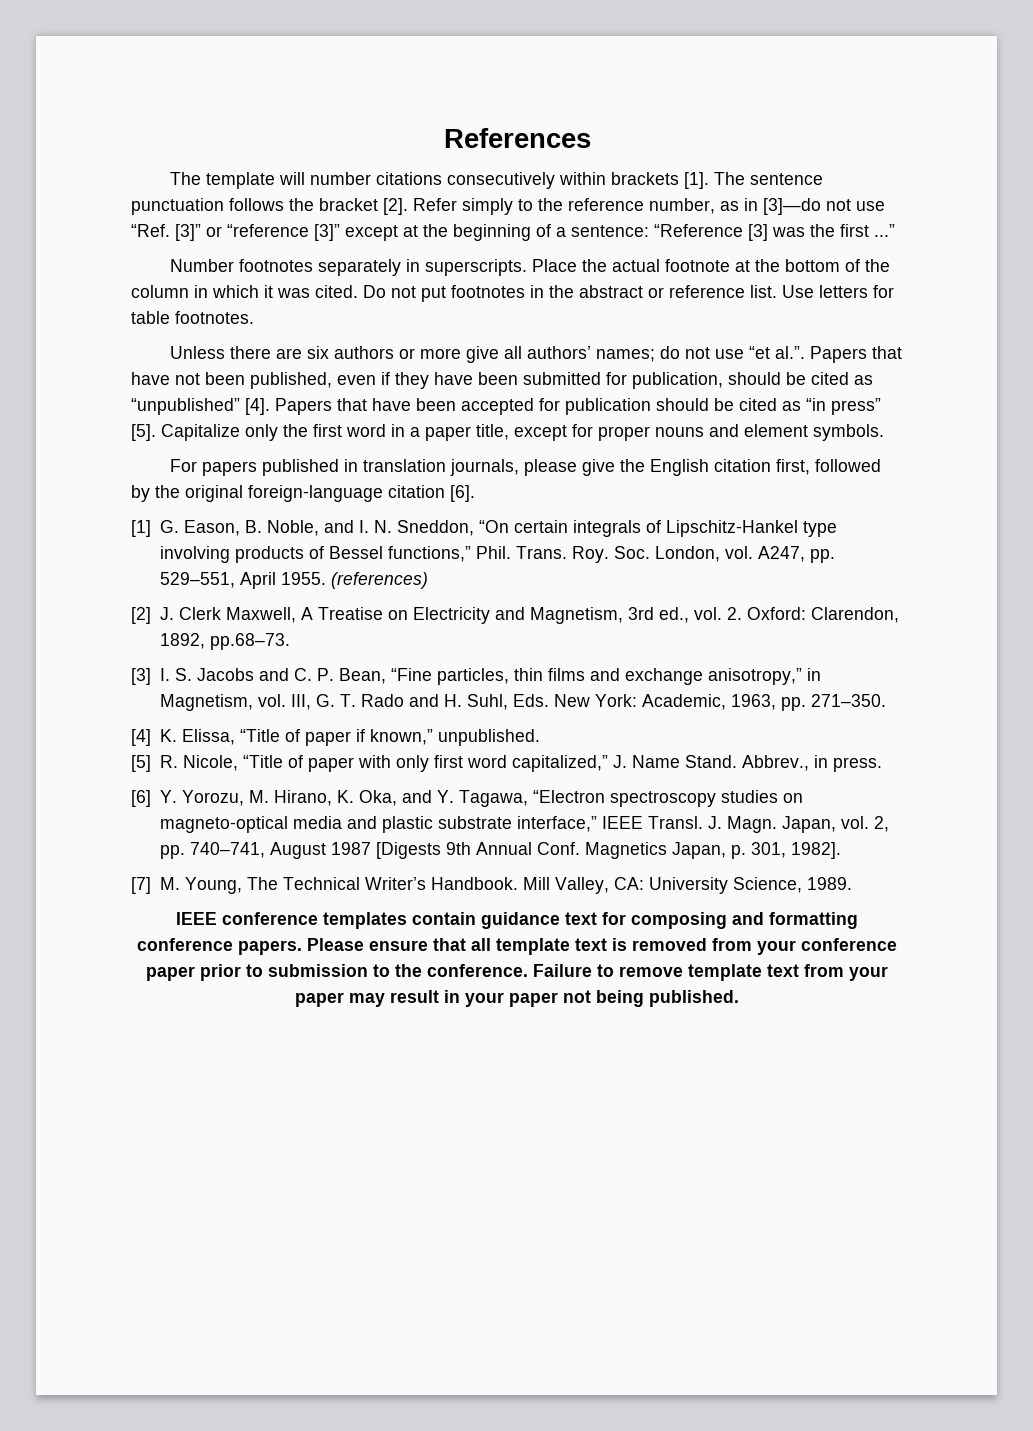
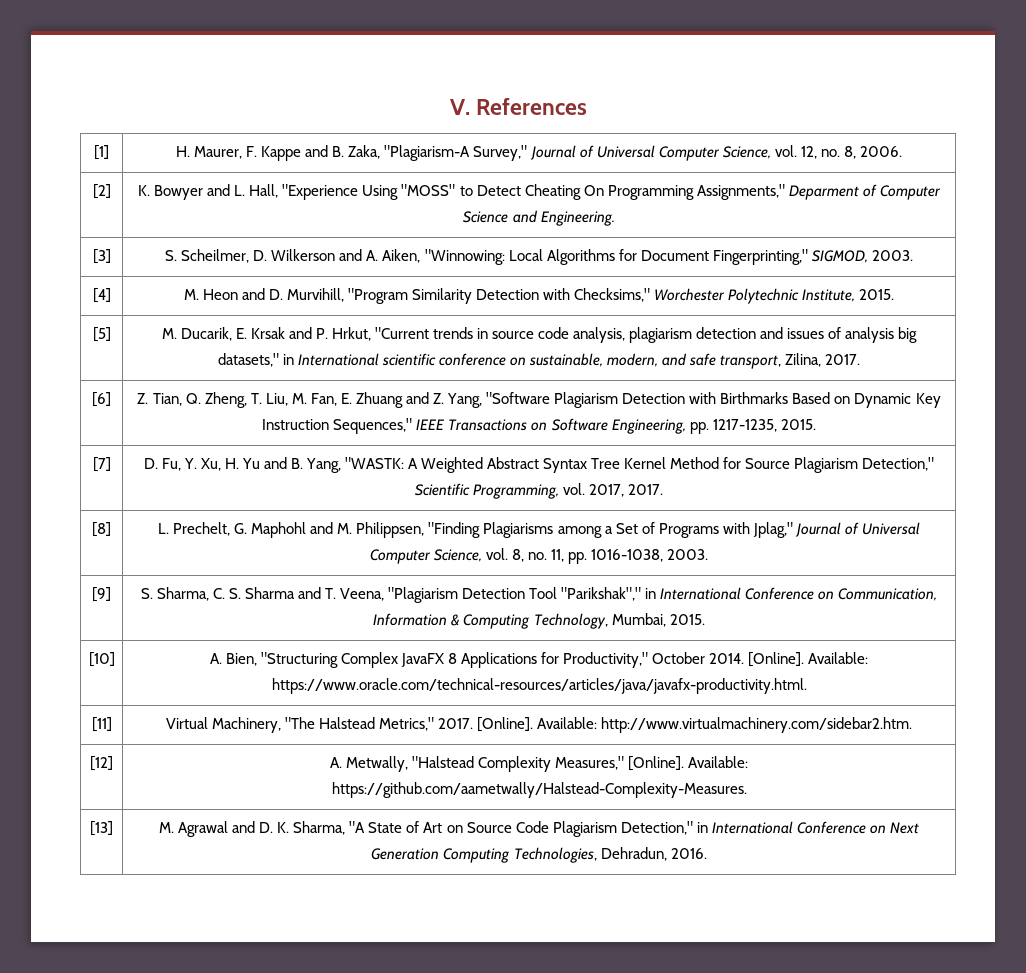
- References
+ V. References
- The template will number citations consecutively within brackets [1]. The sentence punctuation follows the bracket [2]. Refer simply to the reference number, as in [3]—do not use “Ref. [3]” or “reference [3]” except at the beginning of a sentence: “Reference [3] was the first ...”
- Number footnotes separately in superscripts. Place the actual footnote at the bottom of the column in which it was cited. Do not put footnotes in the abstract or reference list. Use letters for table footnotes.
- Unless there are six authors or more give all authors’ names; do not use “et al.”. Papers that have not been published, even if they have been submitted for publication, should be cited as “unpublished” [4]. Papers that have been accepted for publication should be cited as “in press” [5]. Capitalize only the first word in a paper title, except for proper nouns and element symbols.
- For papers published in translation journals, please give the English citation first, followed by the original foreign-language citation [6].
- [1] G. Eason, B. Noble, and I. N. Sneddon, “On certain integrals of Lipschitz-Hankel type involving products of Bessel functions,” Phil. Trans. Roy. Soc. London, vol. A247, pp. 529–551, April 1955. (references)
- [2] J. Clerk Maxwell, A Treatise on Electricity and Magnetism, 3rd ed., vol. 2. Oxford: Clarendon, 1892, pp.68–73.
- [3] I. S. Jacobs and C. P. Bean, “Fine particles, thin films and exchange anisotropy,” in Magnetism, vol. III, G. T. Rado and H. Suhl, Eds. New York: Academic, 1963, pp. 271–350.
- [4] K. Elissa, “Title of paper if known,” unpublished.
- [5] R. Nicole, “Title of paper with only first word capitalized,” J. Name Stand. Abbrev., in press.
- [6] Y. Yorozu, M. Hirano, K. Oka, and Y. Tagawa, “Electron spectroscopy studies on magneto-optical media and plastic substrate interface,” IEEE Transl. J. Magn. Japan, vol. 2, pp. 740–741, August 1987 [Digests 9th Annual Conf. Magnetics Japan, p. 301, 1982].
- [7] M. Young, The Technical Writer’s Handbook. Mill Valley, CA: University Science, 1989.
- IEEE conference templates contain guidance text for composing and formatting conference papers. Please ensure that all template text is removed from your conference paper prior to submission to the conference. Failure to remove template text from your paper may result in your paper not being published.
+ [1] | H. Maurer, F. Kappe and B. Zaka, "Plagiarism-A Survey," Journal of Universal Computer Science, vol. 12, no. 8, 2006.
+ [2] | K. Bowyer and L. Hall, "Experience Using "MOSS" to Detect Cheating On Programming Assignments," Deparment of Computer Science and Engineering.
+ [3] | S. Scheilmer, D. Wilkerson and A. Aiken, "Winnowing: Local Algorithms for Document Fingerprinting," SIGMOD, 2003.
+ [4] | M. Heon and D. Murvihill, "Program Similarity Detection with Checksims," Worchester Polytechnic Institute, 2015.
+ [5] | M. Ducarik, E. Krsak and P. Hrkut, "Current trends in source code analysis, plagiarism detection and issues of analysis big datasets," in International scientific conference on sustainable, modern, and safe transport, Zilina, 2017.
+ [6] | Z. Tian, Q. Zheng, T. Liu, M. Fan, E. Zhuang and Z. Yang, "Software Plagiarism Detection with Birthmarks Based on Dynamic Key Instruction Sequences," IEEE Transactions on Software Engineering, pp. 1217-1235, 2015.
+ [7] | D. Fu, Y. Xu, H. Yu and B. Yang, "WASTK: A Weighted Abstract Syntax Tree Kernel Method for Source Plagiarism Detection," Scientific Programming, vol. 2017, 2017.
+ [8] | L. Prechelt, G. Maphohl and M. Philippsen, "Finding Plagiarisms among a Set of Programs with Jplag," Journal of Universal Computer Science, vol. 8, no. 11, pp. 1016-1038, 2003.
+ [9] | S. Sharma, C. S. Sharma and T. Veena, "Plagiarism Detection Tool "Parikshak"," in International Conference on Communication, Information & Computing Technology, Mumbai, 2015.
+ [10] | A. Bien, "Structuring Complex JavaFX 8 Applications for Productivity," October 2014. [Online]. Available: https://www.oracle.com/technical-resources/articles/java/javafx-productivity.html.
+ [11] | Virtual Machinery, "The Halstead Metrics," 2017. [Online]. Available: http://www.virtualmachinery.com/sidebar2.htm.
+ [12] | A. Metwally, "Halstead Complexity Measures," [Online]. Available: https://github.com/aametwally/Halstead-Complexity-Measures.
+ [13] | M. Agrawal and D. K. Sharma, "A State of Art on Source Code Plagiarism Detection," in International Conference on Next Generation Computing Technologies, Dehradun, 2016.

